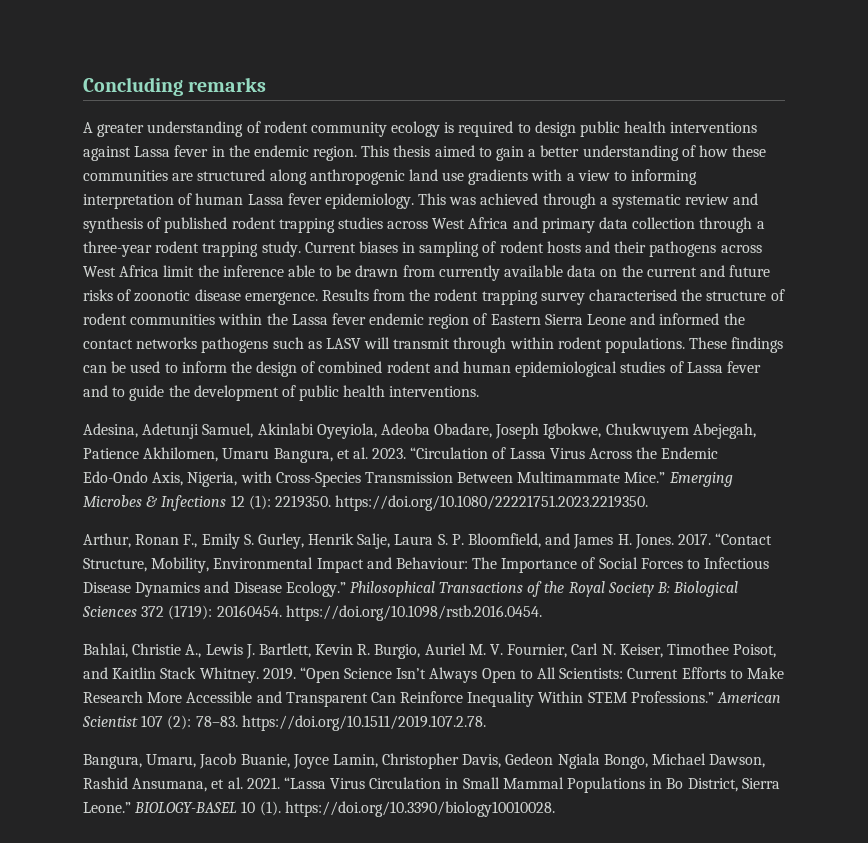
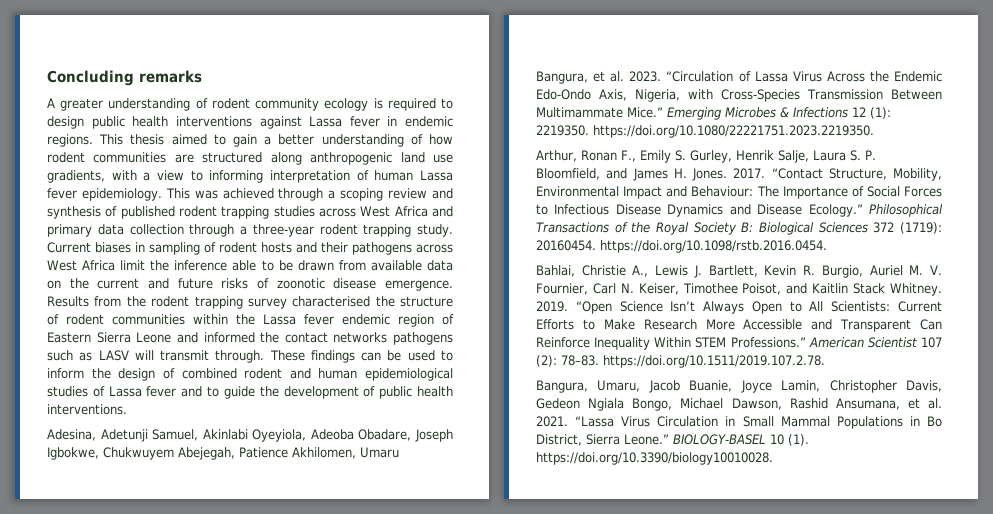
- A greater understanding of rodent community ecology is required to design public health interventions against Lassa fever in the endemic region.
+ A greater understanding of rodent community ecology is required to design public health interventions against Lassa fever in endemic regions.
- This thesis aimed to gain a better understanding of how these communities are structured along anthropogenic land use gradients with a view to informing interpretation of human Lassa fever epidemiology.
+ This thesis aimed to gain a better understanding of how rodent communities are structured along anthropogenic land use gradients, with a view to informing interpretation of human Lassa fever epidemiology.
- This was achieved through a systematic review and synthesis of published rodent trapping studies across West Africa and primary data collection through a three-year rodent trapping study.
+ This was achieved through a scoping review and synthesis of published rodent trapping studies across West Africa and primary data collection through a three-year rodent trapping study.
- Current biases in sampling of rodent hosts and their pathogens across West Africa limit the inference able to be drawn from currently available data on the current and future risks of zoonotic disease emergence.
+ Current biases in sampling of rodent hosts and their pathogens across West Africa limit the inference able to be drawn from available data on the current and future risks of zoonotic disease emergence.
- Results from the rodent trapping survey characterised the structure of rodent communities within the Lassa fever endemic region of Eastern Sierra Leone and informed the contact networks pathogens such as LASV will transmit through within rodent populations.
+ Results from the rodent trapping survey characterised the structure of rodent communities within the Lassa fever endemic region of Eastern Sierra Leone and informed the contact networks pathogens such as LASV will transmit through.

